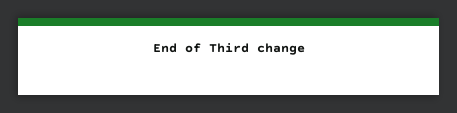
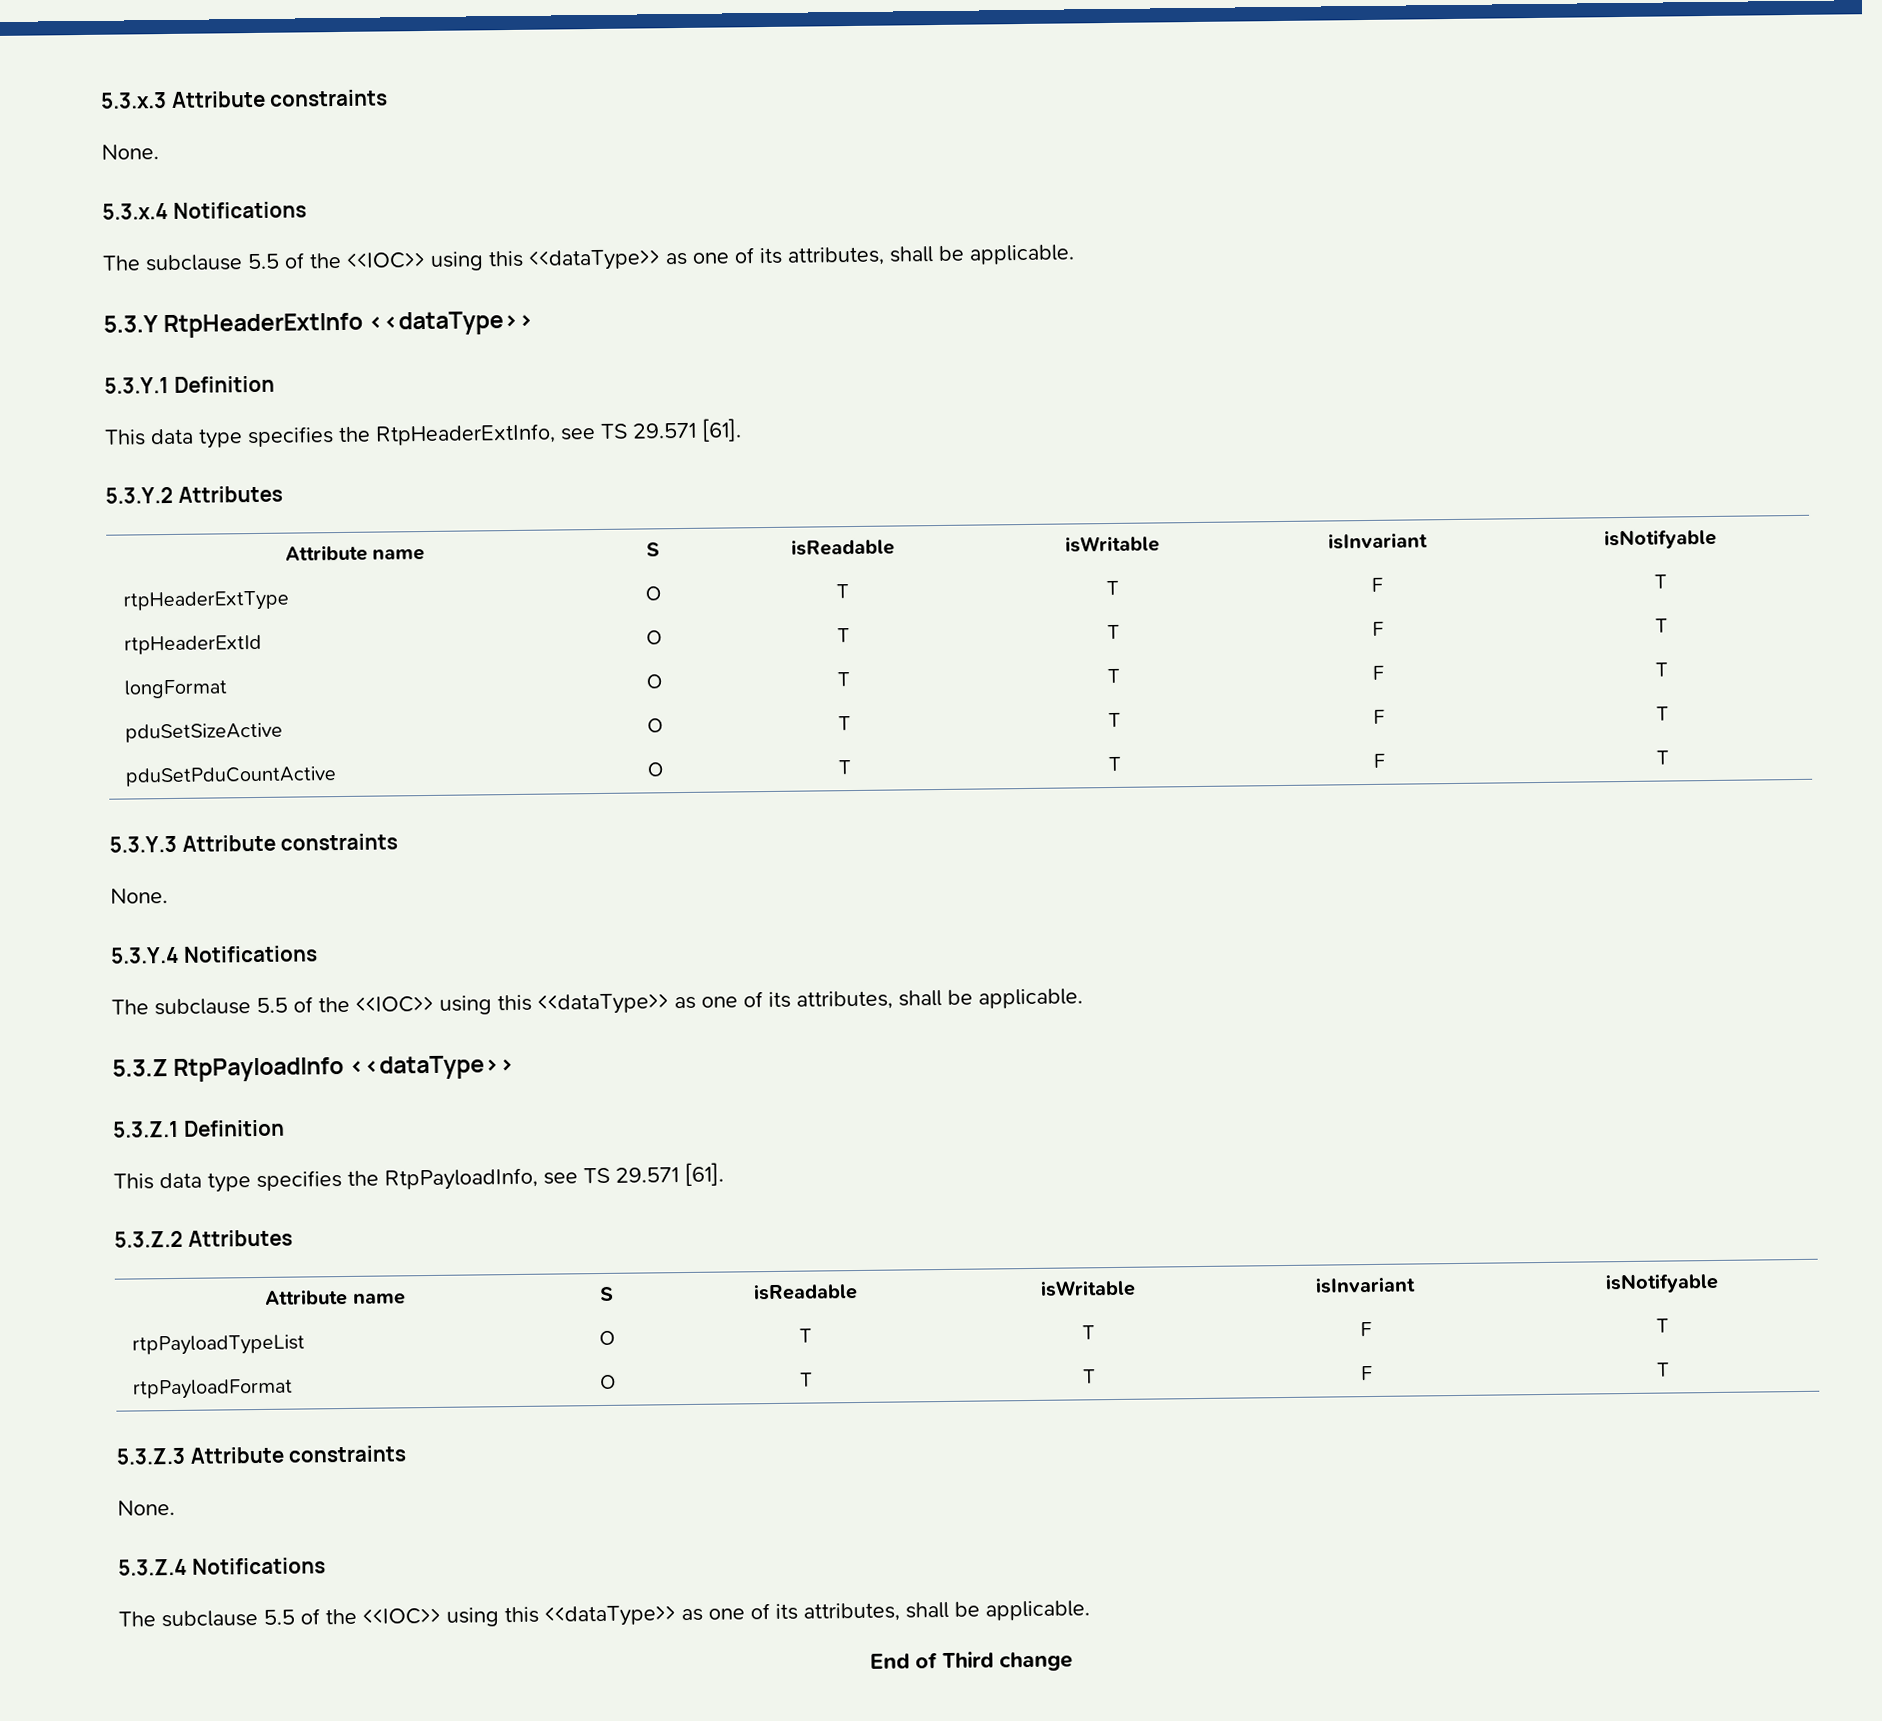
+ 5.3.x.3 Attribute constraints
+ None.
+ 5.3.x.4 Notifications
+ The subclause 5.5 of the <<IOC>> using this <<dataType>> as one of its attributes, shall be applicable.
+ 5.3.Y RtpHeaderExtInfo <<dataType>>
+ 5.3.Y.1 Definition
+ This data type specifies the RtpHeaderExtInfo, see TS 29.571 [61].
+ 5.3.Y.2 Attributes
+ Attribute name | S | isReadable | isWritable | isInvariant | isNotifyable
+ rtpHeaderExtType | O | T | T | F | T
+ rtpHeaderExtId | O | T | T | F | T
+ longFormat | O | T | T | F | T
+ pduSetSizeActive | O | T | T | F | T
+ pduSetPduCountActive | O | T | T | F | T
+ 5.3.Y.3 Attribute constraints
+ None.
+ 5.3.Y.4 Notifications
+ The subclause 5.5 of the <<IOC>> using this <<dataType>> as one of its attributes, shall be applicable.
+ 5.3.Z RtpPayloadInfo <<dataType>>
+ 5.3.Z.1 Definition
+ This data type specifies the RtpPayloadInfo, see TS 29.571 [61].
+ 5.3.Z.2 Attributes
+ Attribute name | S | isReadable | isWritable | isInvariant | isNotifyable
+ rtpPayloadTypeList | O | T | T | F | T
+ rtpPayloadFormat | O | T | T | F | T
+ 5.3.Z.3 Attribute constraints
+ None.
+ 5.3.Z.4 Notifications
+ The subclause 5.5 of the <<IOC>> using this <<dataType>> as one of its attributes, shall be applicable.

